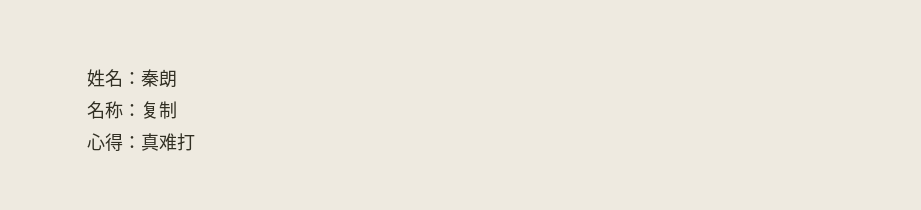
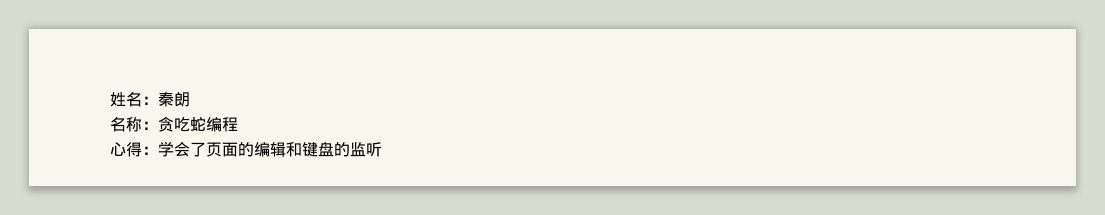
- 名称：复制
+ 名称：贪吃蛇编程
- 心得：真难打
+ 心得：学会了页面的编辑和键盘的监听

